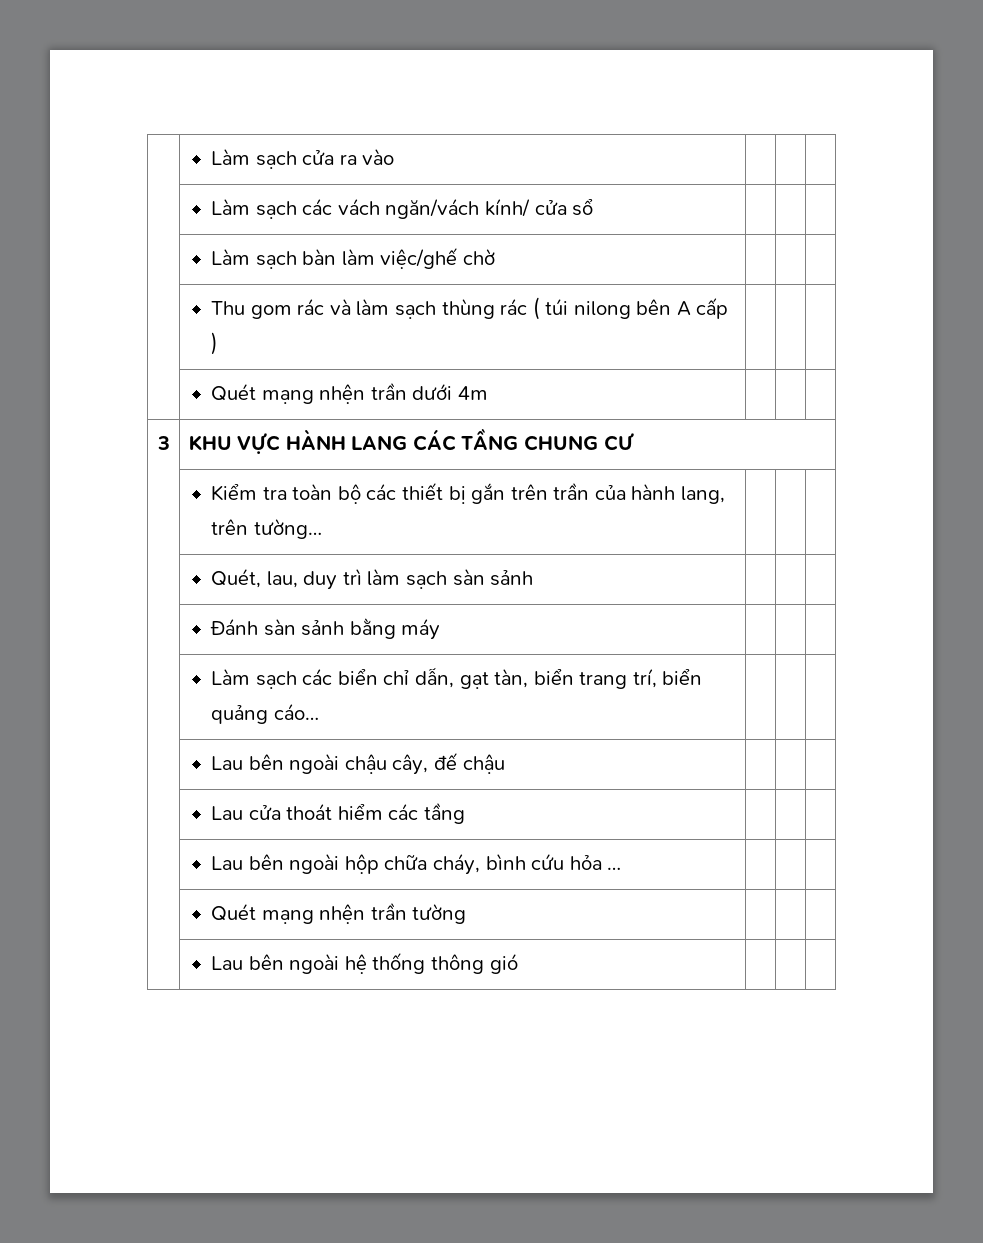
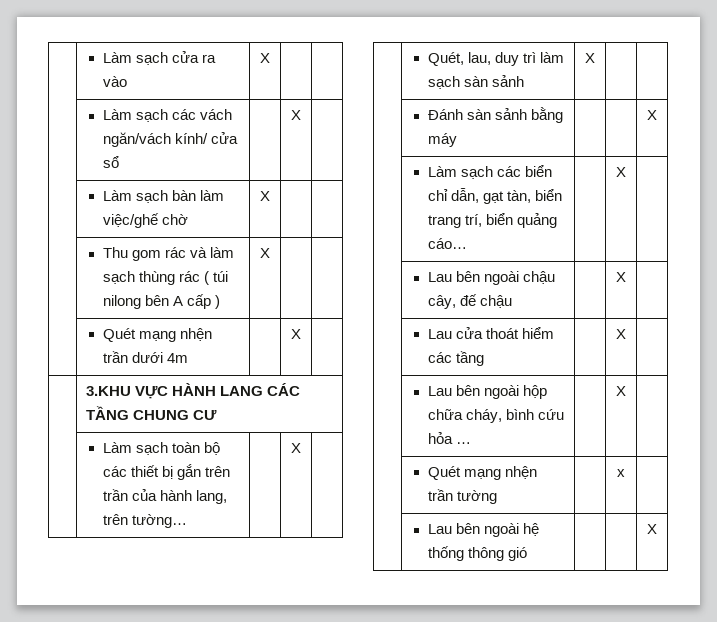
- | Làm sạch cửa ra vào | | |
+ | Làm sạch cửa ra vào | X | |
- | Làm sạch các vách ngăn/vách kính/ cửa sổ | | |
+ | Làm sạch các vách ngăn/vách kính/ cửa sổ | | X |
- | Làm sạch bàn làm việc/ghế chờ | | |
+ | Làm sạch bàn làm việc/ghế chờ | X | |
- | Thu gom rác và làm sạch thùng rác ( túi nilong bên A cấp ) | | |
+ | Thu gom rác và làm sạch thùng rác ( túi nilong bên A cấp ) | X | |
- | Quét mạng nhện trần dưới 4m | | |
- 3 | KHU VỰC HÀNH LANG CÁC TẦNG CHUNG CƯ
+ | Quét mạng nhện trần dưới 4m | | X |
+ | 3.KHU VỰC HÀNH LANG CÁC TẦNG CHUNG CƯ
- | Kiểm tra toàn bộ các thiết bị gắn trên trần của hành lang, trên tường… | | |
+ | Làm sạch toàn bộ các thiết bị gắn trên trần của hành lang, trên tường… | | X |
- | Quét, lau, duy trì làm sạch sàn sảnh | | |
+ | Quét, lau, duy trì làm sạch sàn sảnh | X | |
- | Đánh sàn sảnh bằng máy | | |
+ | Đánh sàn sảnh bằng máy | | | X
- | Làm sạch các biển chỉ dẫn, gạt tàn, biển trang trí, biển quảng cáo… | | |
+ | Làm sạch các biển chỉ dẫn, gạt tàn, biển trang trí, biển quảng cáo… | | X |
- | Lau bên ngoài chậu cây, đế chậu | | |
+ | Lau bên ngoài chậu cây, đế chậu | | X |
- | Lau cửa thoát hiểm các tầng | | |
+ | Lau cửa thoát hiểm các tầng | | X |
- | Lau bên ngoài hộp chữa cháy, bình cứu hỏa … | | |
+ | Lau bên ngoài hộp chữa cháy, bình cứu hỏa … | | X |
- | Quét mạng nhện trần tường | | |
+ | Quét mạng nhện trần tường | | x |
- | Lau bên ngoài hệ thống thông gió | | |
+ | Lau bên ngoài hệ thống thông gió | | | X

